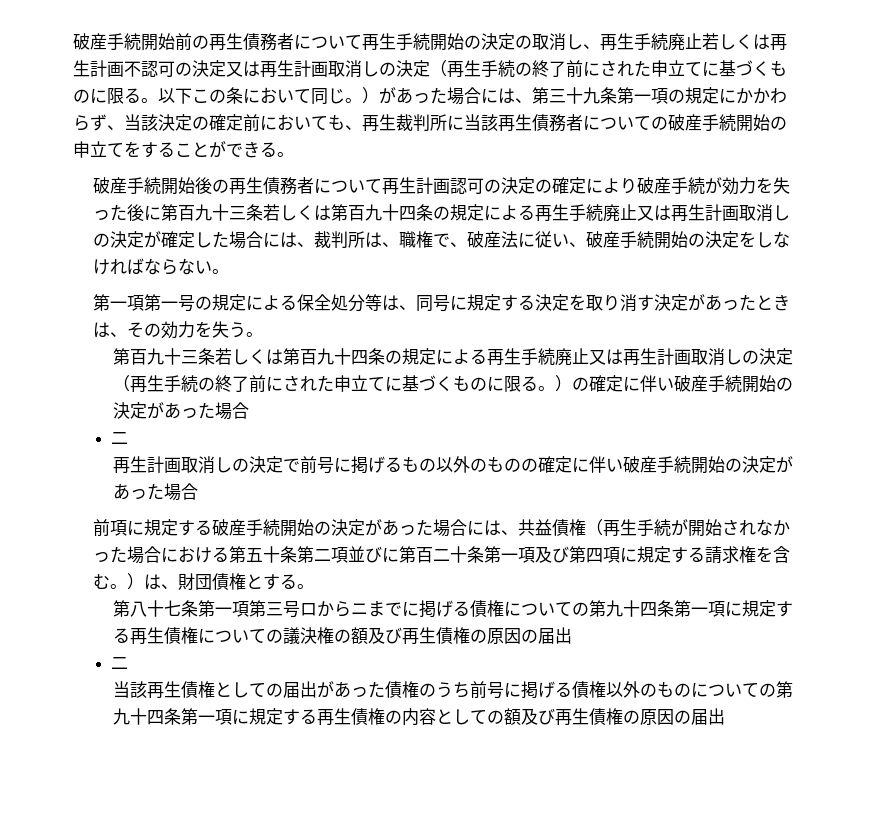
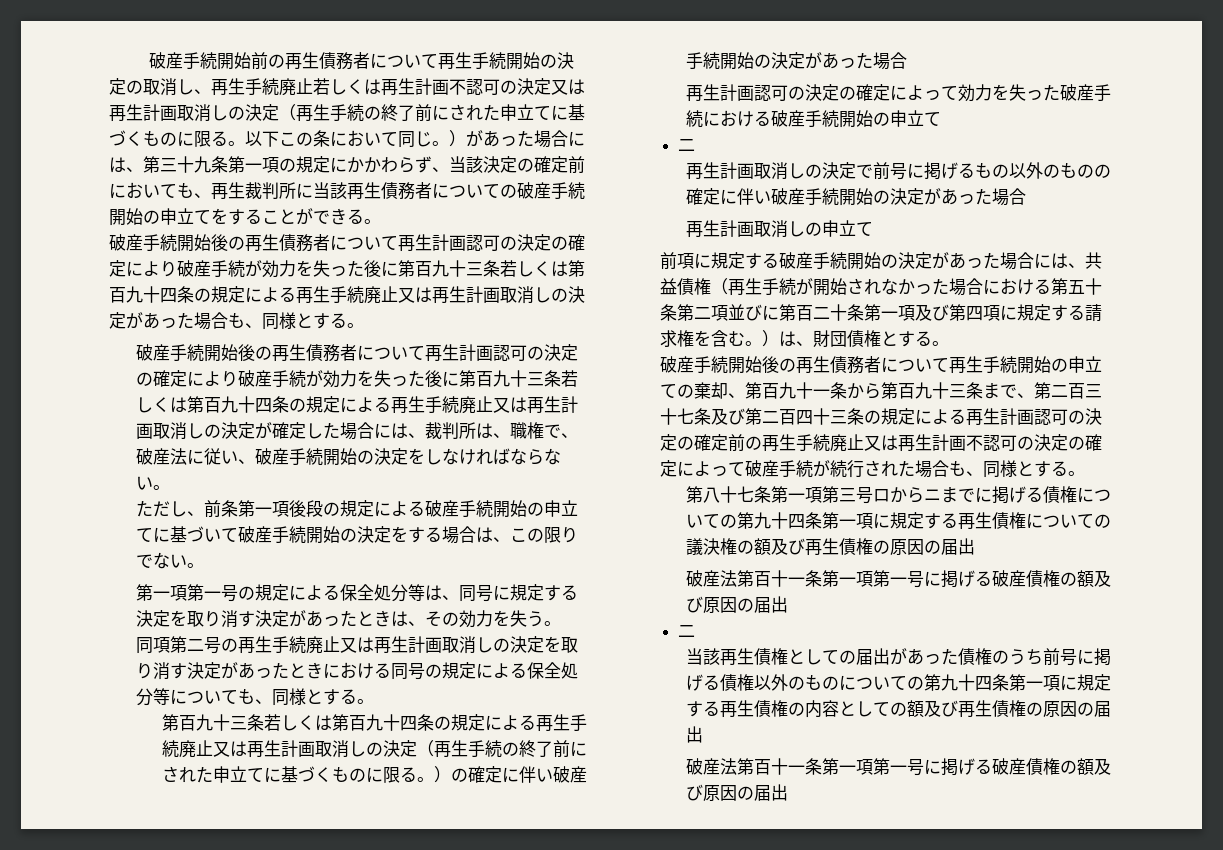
+ 破産手続開始後の再生債務者について再生計画認可の決定の確定により破産手続が効力を失った後に第百九十三条若しくは第百九十四条の規定による再生手続廃止又は再生計画取消しの決定があった場合も、同様とする。
+ ただし、前条第一項後段の規定による破産手続開始の申立てに基づいて破産手続開始の決定をする場合は、この限りでない。
+ 同項第二号の再生手続廃止又は再生計画取消しの決定を取り消す決定があったときにおける同号の規定による保全処分等についても、同様とする。
+ 再生計画認可の決定の確定によって効力を失った破産手続における破産手続開始の申立て
+ 再生計画取消しの申立て
+ 破産手続開始後の再生債務者について再生手続開始の申立ての棄却、第百九十一条から第百九十三条まで、第二百三十七条及び第二百四十三条の規定による再生計画認可の決定の確定前の再生手続廃止又は再生計画不認可の決定の確定によって破産手続が続行された場合も、同様とする。
  第八十七条第一項第三号ロからニまでに掲げる債権についての第九十四条第一項に規定する再生債権についての議決権の額及び再生債権の原因の届出
+ 破産法第百十一条第一項第一号に掲げる破産債権の額及び原因の届出
  当該再生債権としての届出があった債権のうち前号に掲げる債権以外のものについての第九十四条第一項に規定する再生債権の内容としての額及び再生債権の原因の届出
+ 破産法第百十一条第一項第一号に掲げる破産債権の額及び原因の届出

